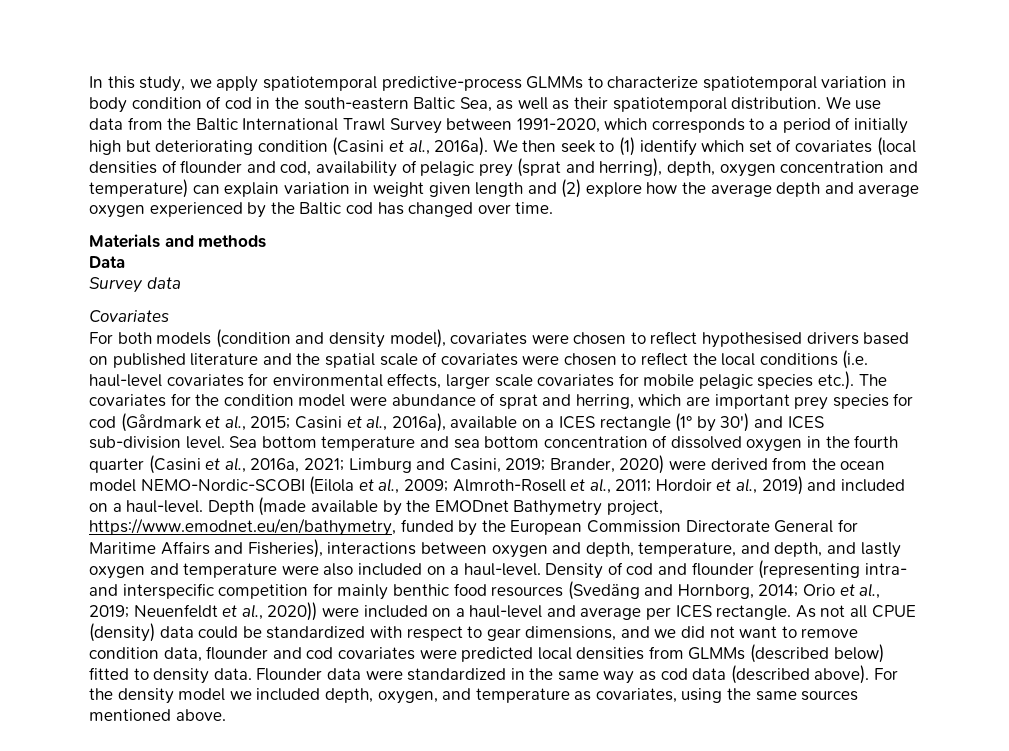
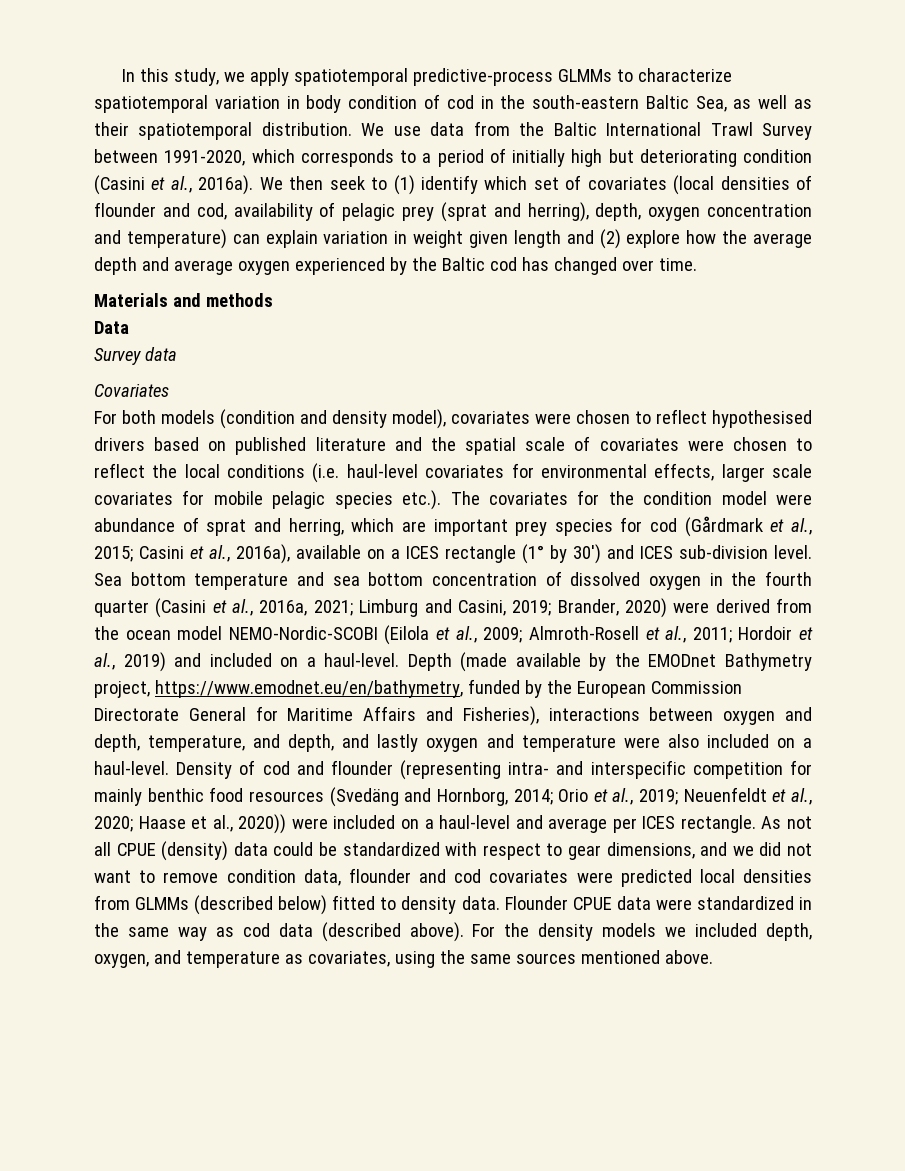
- Density of cod and flounder (representing intra- and interspecific competition for mainly benthic food resources (Svedäng and Hornborg, 2014; Orio et al., 2019; Neuenfeldt et al., 2020)) were included on a haul-level and average per ICES rectangle.
+ Density of cod and flounder (representing intra- and interspecific competition for mainly benthic food resources (Svedäng and Hornborg, 2014; Orio et al., 2019; Neuenfeldt et al., 2020; Haase et al., 2020)) were included on a haul-level and average per ICES rectangle.
- Flounder data were standardized in the same way as cod data (described above).
+ Flounder CPUE data were standardized in the same way as cod data (described above).
- For the density model we included depth, oxygen, and temperature as covariates, using the same sources mentioned above.
+ For the density models we included depth, oxygen, and temperature as covariates, using the same sources mentioned above.

